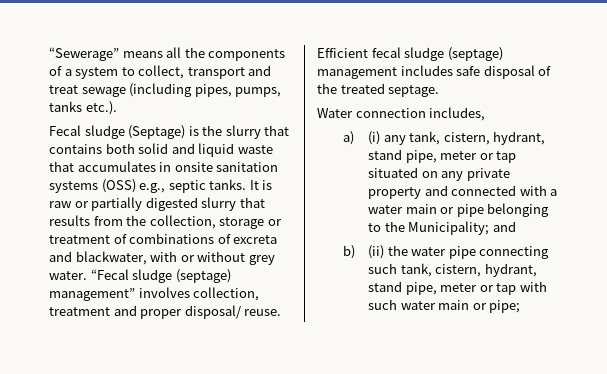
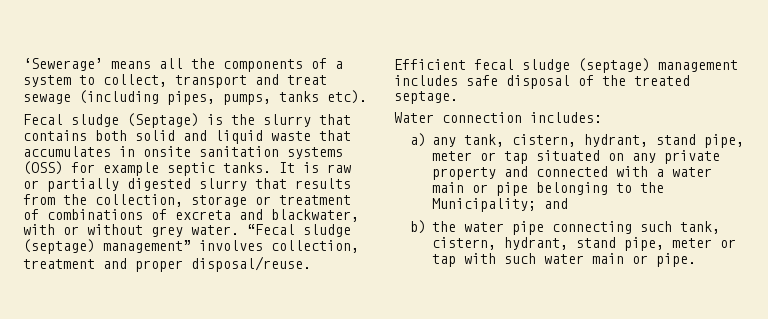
- “Sewerage” means all the components of a system to collect, transport and treat sewage (including pipes, pumps, tanks etc.).
+ ‘Sewerage’ means all the components of a system to collect, transport and treat sewage (including pipes, pumps, tanks etc).
- Fecal sludge (Septage) is the slurry that contains both solid and liquid waste that accumulates in onsite sanitation systems (OSS) e.g., septic tanks.
+ Fecal sludge (Septage) is the slurry that contains both solid and liquid waste that accumulates in onsite sanitation systems (OSS) for example septic tanks.
- “Fecal sludge (septage) management” involves collection, treatment and proper disposal/ reuse.
+ “Fecal sludge (septage) management” involves collection, treatment and proper disposal/reuse.
- Water connection includes,
+ Water connection includes:
- a) (i) any tank, cistern, hydrant, stand pipe, meter or tap situated on any private property and connected with a water main or pipe belonging to the Municipality; and
+ a) any tank, cistern, hydrant, stand pipe, meter or tap situated on any private property and connected with a water main or pipe belonging to the Municipality; and
- b) (ii) the water pipe connecting such tank, cistern, hydrant, stand pipe, meter or tap with such water main or pipe;
+ b) the water pipe connecting such tank, cistern, hydrant, stand pipe, meter or tap with such water main or pipe.

